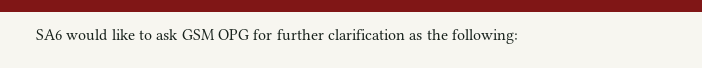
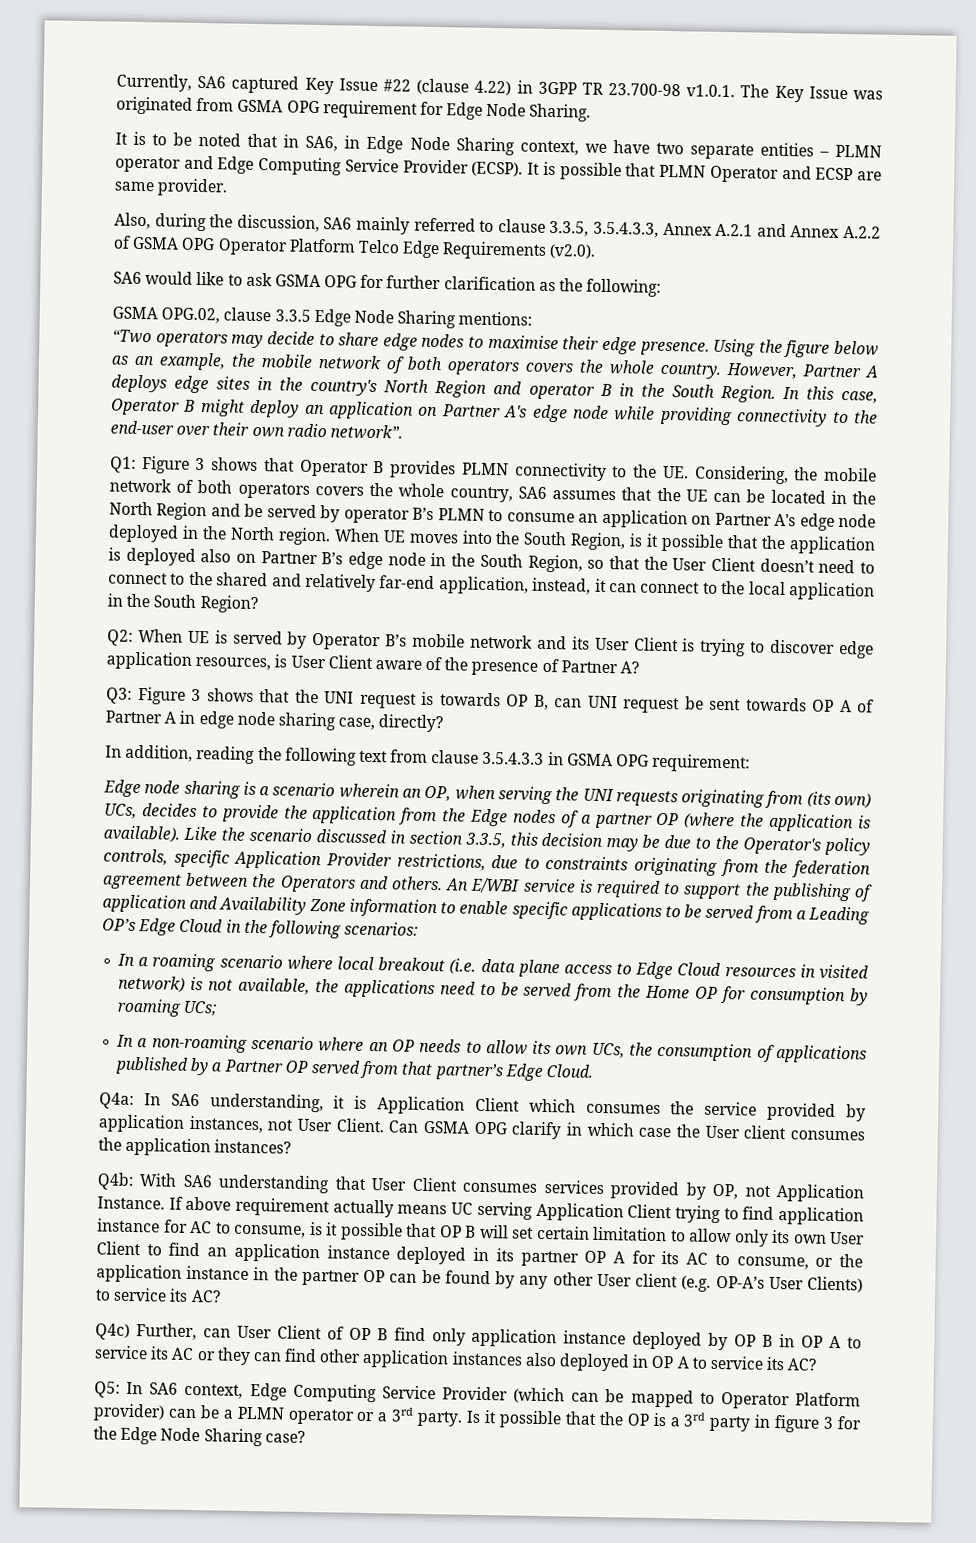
+ Currently, SA6 captured Key Issue #22 (clause 4.22) in 3GPP TR 23.700-98 v1.0.1. The Key Issue was originated from GSMA OPG requirement for Edge Node Sharing.
+ It is to be noted that in SA6, in Edge Node Sharing context, we have two separate entities – PLMN operator and Edge Computing Service Provider (ECSP). It is possible that PLMN Operator and ECSP are same provider.
+ Also, during the discussion, SA6 mainly referred to clause 3.3.5, 3.5.4.3.3, Annex A.2.1 and Annex A.2.2 of GSMA OPG Operator Platform Telco Edge Requirements (v2.0).
- SA6 would like to ask GSM OPG for further clarification as the following:
+ SA6 would like to ask GSMA OPG for further clarification as the following:
+ GSMA OPG.02, clause 3.3.5 Edge Node Sharing mentions:
+ “Two operators may decide to share edge nodes to maximise their edge presence. Using the figure below as an example, the mobile network of both operators covers the whole country. However, Partner A deploys edge sites in the country's North Region and operator B in the South Region. In this case, Operator B might deploy an application on Partner A's edge node while providing connectivity to the end-user over their own radio network”.
+ Q1: Figure 3 shows that Operator B provides PLMN connectivity to the UE. Considering, the mobile network of both operators covers the whole country, SA6 assumes that the UE can be located in the North Region and be served by operator B’s PLMN to consume an application on Partner A's edge node deployed in the North region. When UE moves into the South Region, is it possible that the application is deployed also on Partner B’s edge node in the South Region, so that the User Client doesn’t need to connect to the shared and relatively far-end application, instead, it can connect to the local application in the South Region?
+ Q2: When UE is served by Operator B’s mobile network and its User Client is trying to discover edge application resources, is User Client aware of the presence of Partner A?
+ Q3: Figure 3 shows that the UNI request is towards OP B, can UNI request be sent towards OP A of Partner A in edge node sharing case, directly?
+ In addition, reading the following text from clause 3.5.4.3.3 in GSMA OPG requirement:
+ Edge node sharing is a scenario wherein an OP, when serving the UNI requests originating from (its own) UCs, decides to provide the application from the Edge nodes of a partner OP (where the application is available). Like the scenario discussed in section 3.3.5, this decision may be due to the Operator's policy controls, specific Application Provider restrictions, due to constraints originating from the federation agreement between the Operators and others. An E/WBI service is required to support the publishing of application and Availability Zone information to enable specific applications to be served from a Leading OP’s Edge Cloud in the following scenarios:
+ In a roaming scenario where local breakout (i.e. data plane access to Edge Cloud resources in visited network) is not available, the applications need to be served from the Home OP for consumption by roaming UCs;
+ In a non-roaming scenario where an OP needs to allow its own UCs, the consumption of applications published by a Partner OP served from that partner’s Edge Cloud.
+ Q4a: In SA6 understanding, it is Application Client which consumes the service provided by application instances, not User Client. Can GSMA OPG clarify in which case the User client consumes the application instances?
+ Q4b: With SA6 understanding that User Client consumes services provided by OP, not Application Instance. If above requirement actually means UC serving Application Client trying to find application instance for AC to consume, is it possible that OP B will set certain limitation to allow only its own User Client to find an application instance deployed in its partner OP A for its AC to consume, or the application instance in the partner OP can be found by any other User client (e.g. OP-A’s User Clients) to service its AC?
+ Q4c) Further, can User Client of OP B find only application instance deployed by OP B in OP A to service its AC or they can find other application instances also deployed in OP A to service its AC?
+ Q5: In SA6 context, Edge Computing Service Provider (which can be mapped to Operator Platform provider) can be a PLMN operator or a 3rd party. Is it possible that the OP is a 3rd party in figure 3 for the Edge Node Sharing case?

